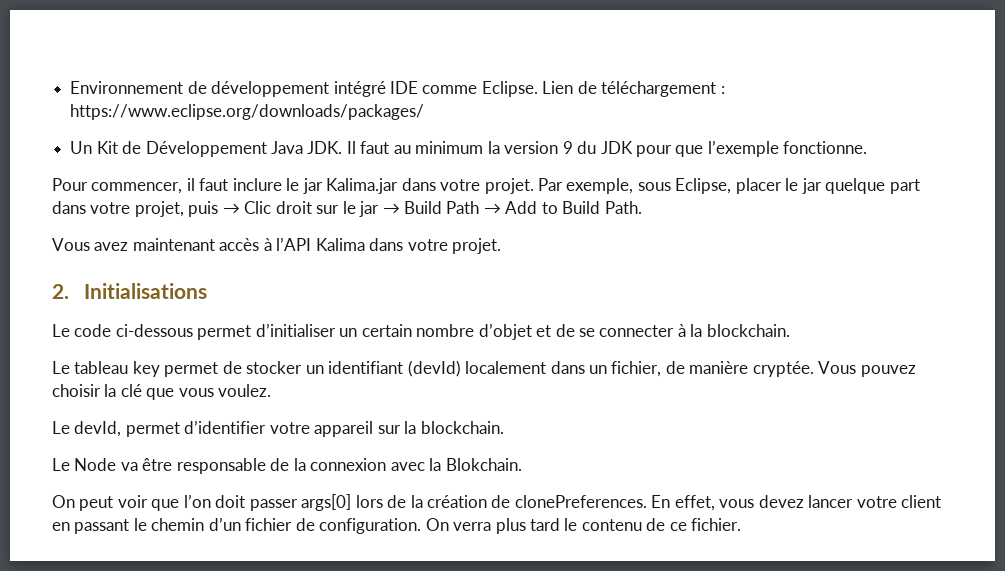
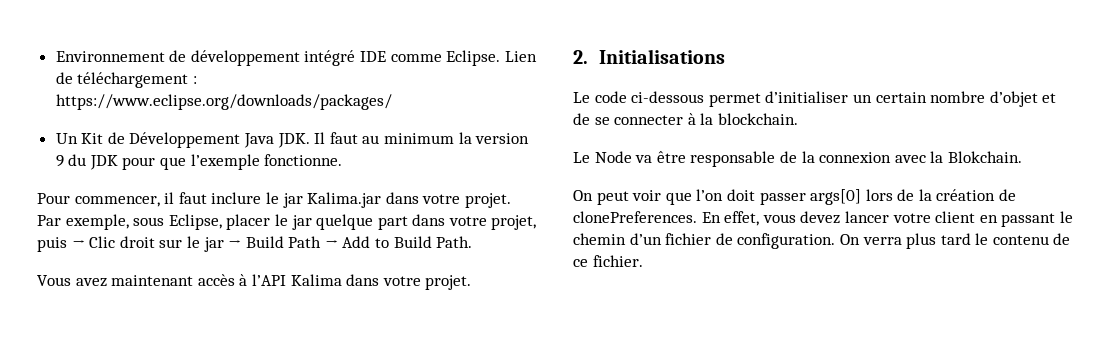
- Le tableau key permet de stocker un identifiant (devId) localement dans un fichier, de manière cryptée. Vous pouvez choisir la clé que vous voulez.
- Le devId, permet d’identifier votre appareil sur la blockchain.

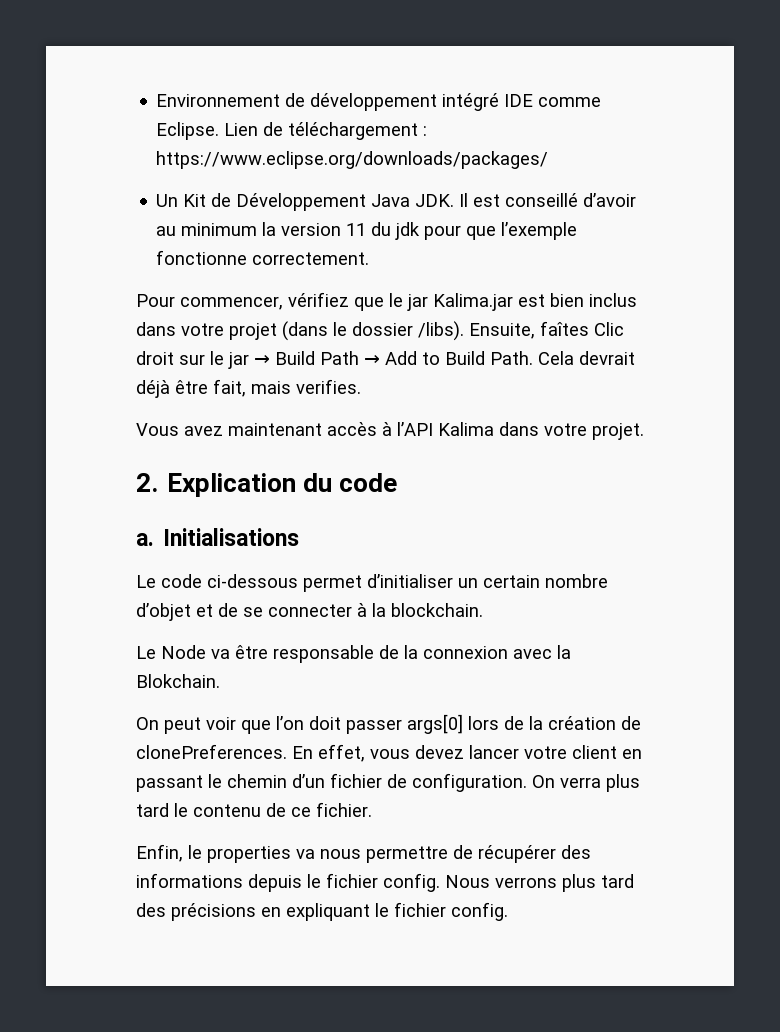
- Un Kit de Développement Java JDK. Il faut au minimum la version 9 du JDK pour que l’exemple fonctionne.
+ Un Kit de Développement Java JDK. Il est conseillé d’avoir au minimum la version 11 du jdk pour que l’exemple fonctionne correctement.
- Pour commencer, il faut inclure le jar Kalima.jar dans votre projet. Par exemple, sous Eclipse, placer le jar quelque part dans votre projet, puis → Clic droit sur le jar → Build Path → Add to Build Path.
+ Pour commencer, vérifiez que le jar Kalima.jar est bien inclus dans votre projet (dans le dossier /libs). Ensuite, faîtes Clic droit sur le jar → Build Path → Add to Build Path. Cela devrait déjà être fait, mais verifies.
- 2. Initialisations
+ 2. Explication du code
+ a. Initialisations
+ Enfin, le properties va nous permettre de récupérer des informations depuis le fichier config. Nous verrons plus tard des précisions en expliquant le fichier config.

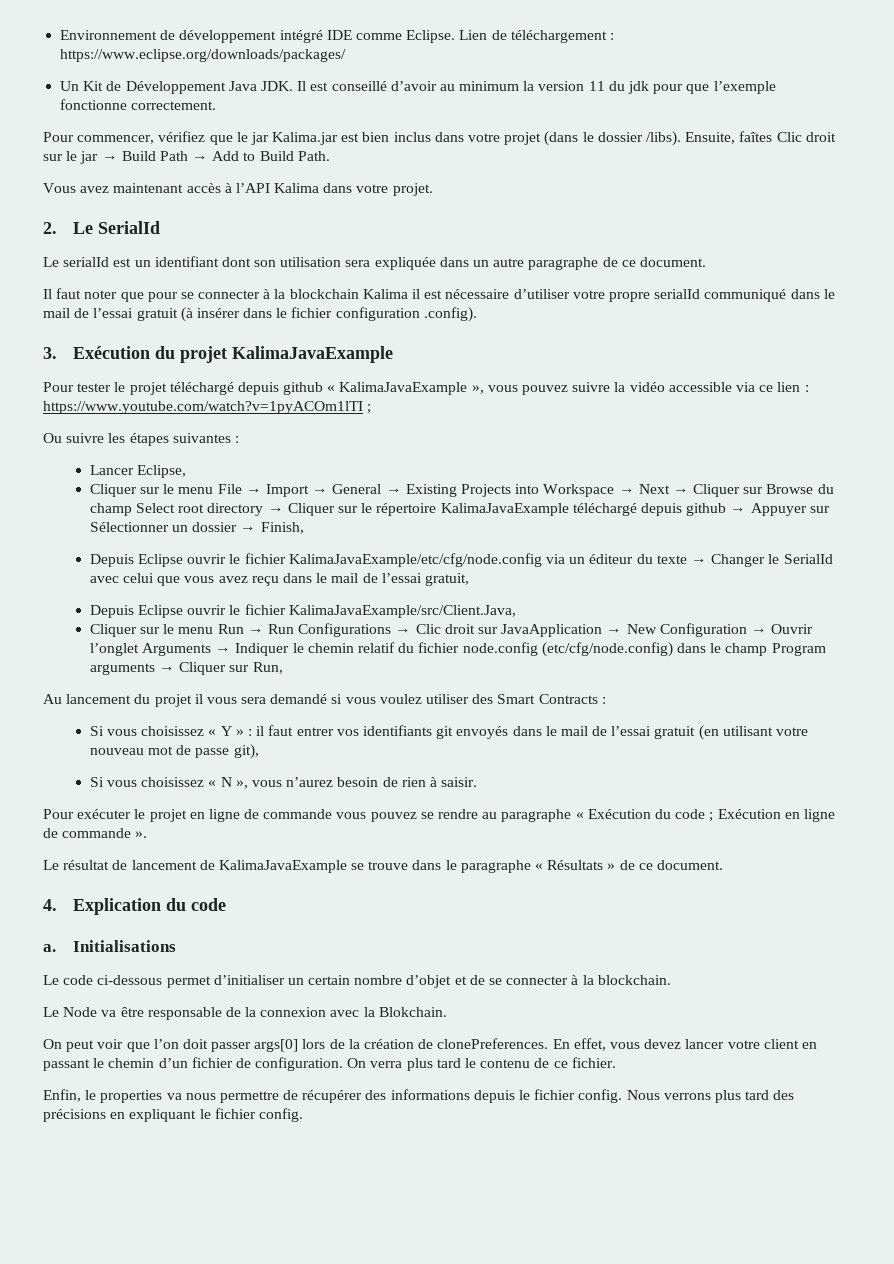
- Cela devrait déjà être fait, mais verifies.
- 2. Explication du code
+ 2. Le SerialId
+ Le serialId est un identifiant dont son utilisation sera expliquée dans un autre paragraphe de ce document.
+ Il faut noter que pour se connecter à la blockchain Kalima il est nécessaire d’utiliser votre propre serialId communiqué dans le mail de l’essai gratuit (à insérer dans le fichier configuration .config).
+ 3. Exécution du projet KalimaJavaExample
+ Pour tester le projet téléchargé depuis github « KalimaJavaExample », vous pouvez suivre la vidéo accessible via ce lien : https://www.youtube.com/watch?v=1pyACOm1lTI ;
+ Ou suivre les étapes suivantes :
+ Lancer Eclipse,
+ Cliquer sur le menu File → Import → General → Existing Projects into Workspace → Next → Cliquer sur Browse du champ Select root directory → Cliquer sur le répertoire KalimaJavaExample téléchargé depuis github → Appuyer sur Sélectionner un dossier → Finish,
+ Depuis Eclipse ouvrir le fichier KalimaJavaExample/etc/cfg/node.config via un éditeur du texte → Changer le SerialId avec celui que vous avez reçu dans le mail de l’essai gratuit,
+ Depuis Eclipse ouvrir le fichier KalimaJavaExample/src/Client.Java,
+ Cliquer sur le menu Run → Run Configurations → Clic droit sur JavaApplication → New Configuration → Ouvrir l’onglet Arguments → Indiquer le chemin relatif du fichier node.config (etc/cfg/node.config) dans le champ Program arguments → Cliquer sur Run,
+ Au lancement du projet il vous sera demandé si vous voulez utiliser des Smart Contracts :
+ Si vous choisissez « Y » : il faut entrer vos identifiants git envoyés dans le mail de l’essai gratuit (en utilisant votre nouveau mot de passe git),
+ Si vous choisissez « N », vous n’aurez besoin de rien à saisir.
+ Pour exécuter le projet en ligne de commande vous pouvez se rendre au paragraphe « Exécution du code ; Exécution en ligne de commande ».
+ Le résultat de lancement de KalimaJavaExample se trouve dans le paragraphe « Résultats » de ce document.
+ 4. Explication du code

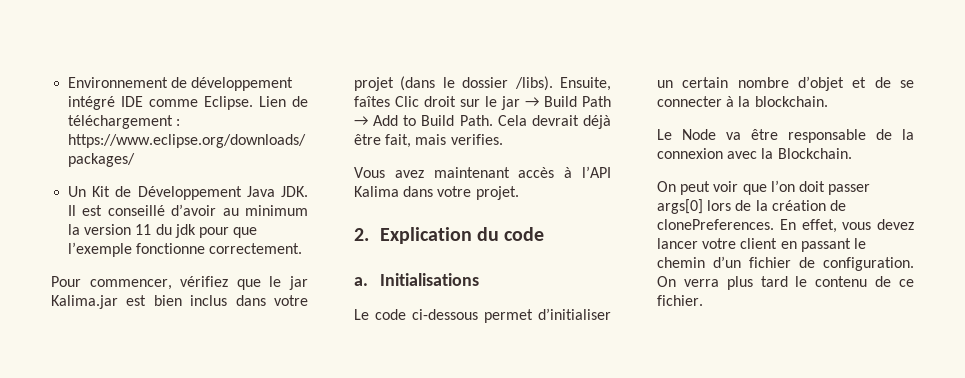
+ Cela devrait déjà être fait, mais verifies.
- 2. Le SerialId
- Le serialId est un identifiant dont son utilisation sera expliquée dans un autre paragraphe de ce document.
- Il faut noter que pour se connecter à la blockchain Kalima il est nécessaire d’utiliser votre propre serialId communiqué dans le mail de l’essai gratuit (à insérer dans le fichier configuration .config).
- 3. Exécution du projet KalimaJavaExample
- Pour tester le projet téléchargé depuis github « KalimaJavaExample », vous pouvez suivre la vidéo accessible via ce lien : https://www.youtube.com/watch?v=1pyACOm1lTI ;
- Ou suivre les étapes suivantes :
- Lancer Eclipse,
- Cliquer sur le menu File → Import → General → Existing Projects into Workspace → Next → Cliquer sur Browse du champ Select root directory → Cliquer sur le répertoire KalimaJavaExample téléchargé depuis github → Appuyer sur Sélectionner un dossier → Finish,
- Depuis Eclipse ouvrir le fichier KalimaJavaExample/etc/cfg/node.config via un éditeur du texte → Changer le SerialId avec celui que vous avez reçu dans le mail de l’essai gratuit,
- Depuis Eclipse ouvrir le fichier KalimaJavaExample/src/Client.Java,
- Cliquer sur le menu Run → Run Configurations → Clic droit sur JavaApplication → New Configuration → Ouvrir l’onglet Arguments → Indiquer le chemin relatif du fichier node.config (etc/cfg/node.config) dans le champ Program arguments → Cliquer sur Run,
- Au lancement du projet il vous sera demandé si vous voulez utiliser des Smart Contracts :
- Si vous choisissez « Y » : il faut entrer vos identifiants git envoyés dans le mail de l’essai gratuit (en utilisant votre nouveau mot de passe git),
- Si vous choisissez « N », vous n’aurez besoin de rien à saisir.
- Pour exécuter le projet en ligne de commande vous pouvez se rendre au paragraphe « Exécution du code ; Exécution en ligne de commande ».
- Le résultat de lancement de KalimaJavaExample se trouve dans le paragraphe « Résultats » de ce document.
- 4. Explication du code
+ 2. Explication du code
- Le Node va être responsable de la connexion avec la Blokchain.
+ Le Node va être responsable de la connexion avec la Blockchain.
- Enfin, le properties va nous permettre de récupérer des informations depuis le fichier config. Nous verrons plus tard des précisions en expliquant le fichier config.

